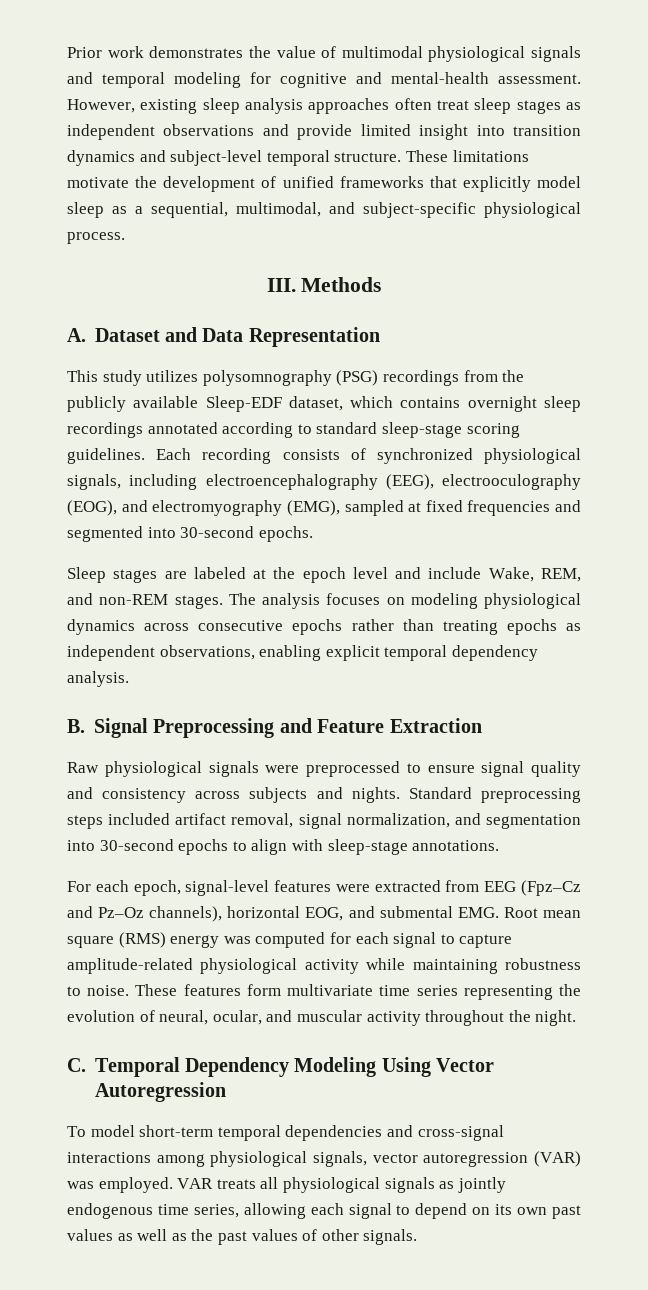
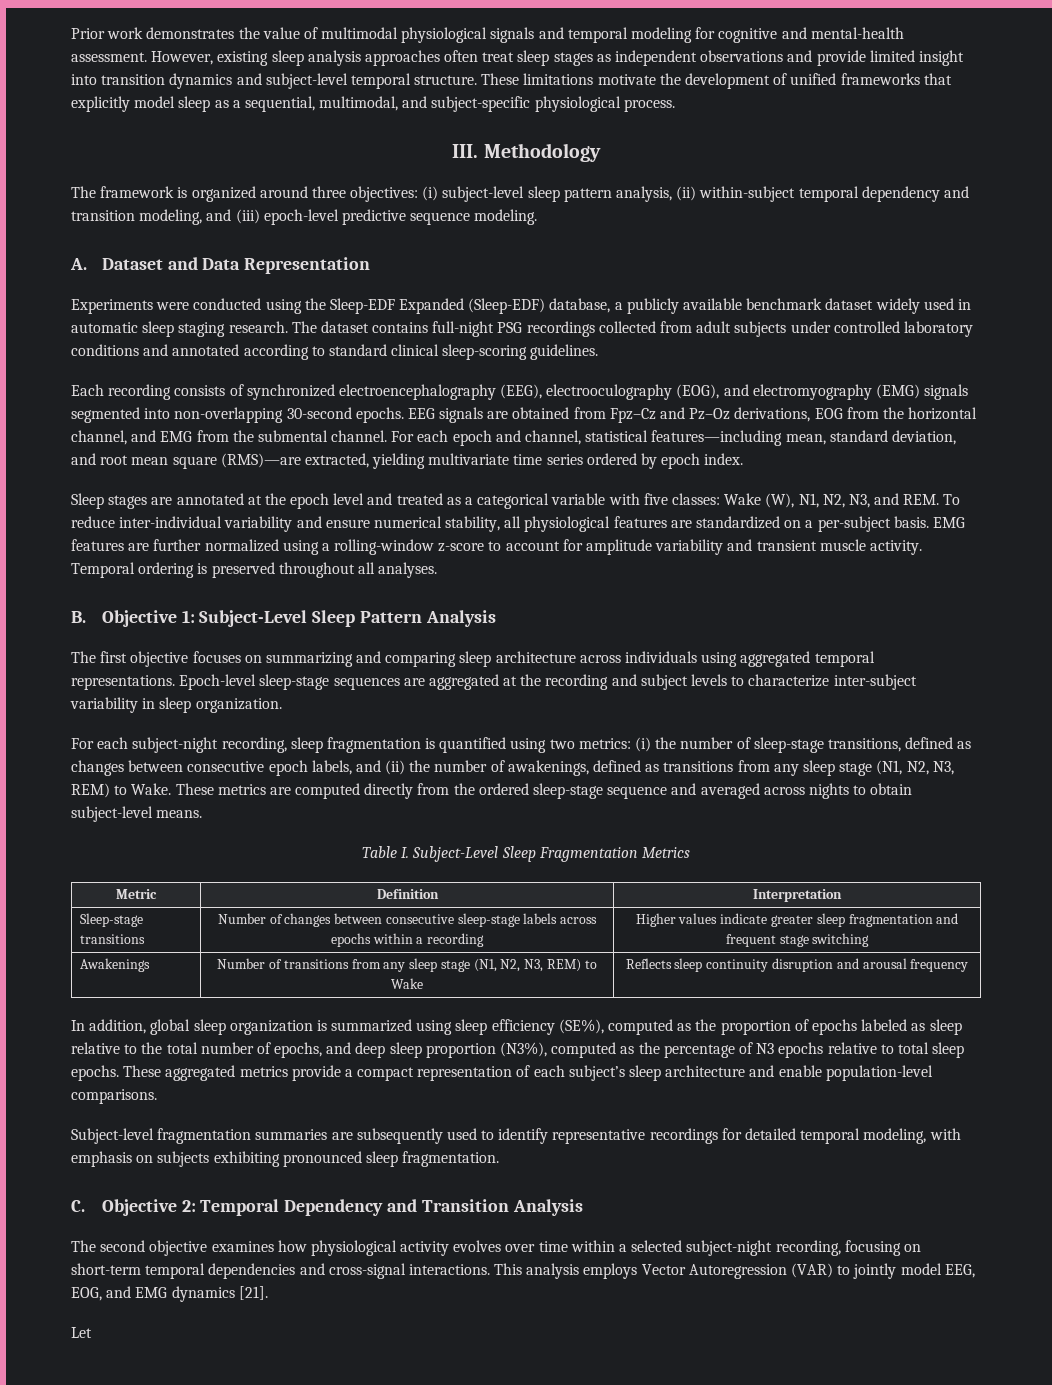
- III. Methods
+ III. Methodology
+ The framework is organized around three objectives: (i) subject-level sleep pattern analysis, (ii) within-subject temporal dependency and transition modeling, and (iii) epoch-level predictive sequence modeling.
- This study utilizes polysomnography (PSG) recordings from the publicly available Sleep-EDF dataset, which contains overnight sleep recordings annotated according to standard sleep-stage scoring guidelines. Each recording consists of synchronized physiological signals, including electroencephalography (EEG), electrooculography (EOG), and electromyography (EMG), sampled at fixed frequencies and segmented into 30-second epochs.
+ Experiments were conducted using the Sleep-EDF Expanded (Sleep-EDF) database, a publicly available benchmark dataset widely used in automatic sleep staging research. The dataset contains full-night PSG recordings collected from adult subjects under controlled laboratory conditions and annotated according to standard clinical sleep-scoring guidelines.
+ Each recording consists of synchronized electroencephalography (EEG), electrooculography (EOG), and electromyography (EMG) signals segmented into non-overlapping 30-second epochs. EEG signals are obtained from Fpz–Cz and Pz–Oz derivations, EOG from the horizontal channel, and EMG from the submental channel. For each epoch and channel, statistical features—including mean, standard deviation, and root mean square (RMS)—are extracted, yielding multivariate time series ordered by epoch index.
- Sleep stages are labeled at the epoch level and include Wake, REM, and non-REM stages. The analysis focuses on modeling physiological dynamics across consecutive epochs rather than treating epochs as independent observations, enabling explicit temporal dependency analysis.
- B. Signal Preprocessing and Feature Extraction
- Raw physiological signals were preprocessed to ensure signal quality and consistency across subjects and nights. Standard preprocessing steps included artifact removal, signal normalization, and segmentation into 30-second epochs to align with sleep-stage annotations.
- For each epoch, signal-level features were extracted from EEG (Fpz–Cz and Pz–Oz channels), horizontal EOG, and submental EMG. Root mean square (RMS) energy was computed for each signal to capture amplitude-related physiological activity while maintaining robustness to noise. These features form multivariate time series representing the evolution of neural, ocular, and muscular activity throughout the night.
- C. Temporal Dependency Modeling Using Vector Autoregression
- To model short-term temporal dependencies and cross-signal interactions among physiological signals, vector autoregression (VAR) was employed. VAR treats all physiological signals as jointly endogenous time series, allowing each signal to depend on its own past values as well as the past values of other signals.
+ Sleep stages are annotated at the epoch level and treated as a categorical variable with five classes: Wake (W), N1, N2, N3, and REM. To reduce inter-individual variability and ensure numerical stability, all physiological features are standardized on a per-subject basis. EMG features are further normalized using a rolling-window z-score to account for amplitude variability and transient muscle activity. Temporal ordering is preserved throughout all analyses.
+ B. Objective 1: Subject-Level Sleep Pattern Analysis
+ The first objective focuses on summarizing and comparing sleep architecture across individuals using aggregated temporal representations. Epoch-level sleep-stage sequences are aggregated at the recording and subject levels to characterize inter-subject variability in sleep organization.
+ For each subject-night recording, sleep fragmentation is quantified using two metrics: (i) the number of sleep-stage transitions, defined as changes between consecutive epoch labels, and (ii) the number of awakenings, defined as transitions from any sleep stage (N1, N2, N3, REM) to Wake. These metrics are computed directly from the ordered sleep-stage sequence and averaged across nights to obtain subject-level means.
+ Table I. Subject-Level Sleep Fragmentation Metrics
+ Metric | Definition | Interpretation
+ Sleep-stage transitions | Number of changes between consecutive sleep-stage labels across epochs within a recording | Higher values indicate greater sleep fragmentation and frequent stage switching
+ Awakenings | Number of transitions from any sleep stage (N1, N2, N3, REM) to Wake | Reflects sleep continuity disruption and arousal frequency
+ In addition, global sleep organization is summarized using sleep efficiency (SE%), computed as the proportion of epochs labeled as sleep relative to the total number of epochs, and deep sleep proportion (N3%), computed as the percentage of N3 epochs relative to total sleep epochs. These aggregated metrics provide a compact representation of each subject’s sleep architecture and enable population-level comparisons.
+ Subject-level fragmentation summaries are subsequently used to identify representative recordings for detailed temporal modeling, with emphasis on subjects exhibiting pronounced sleep fragmentation.
+ C. Objective 2: Temporal Dependency and Transition Analysis
+ The second objective examines how physiological activity evolves over time within a selected subject-night recording, focusing on short-term temporal dependencies and cross-signal interactions. This analysis employs Vector Autoregression (VAR) to jointly model EEG, EOG, and EMG dynamics [21].
+ Let

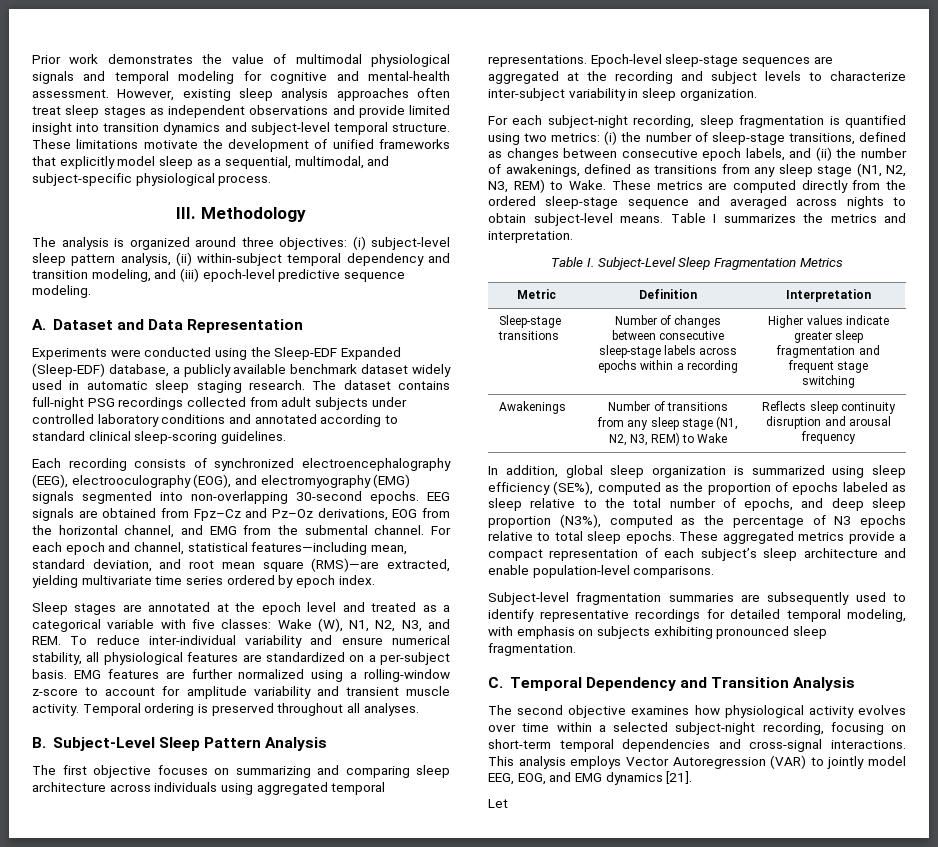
- The framework is organized around three objectives: (i) subject-level sleep pattern analysis, (ii) within-subject temporal dependency and transition modeling, and (iii) epoch-level predictive sequence modeling.
+ The analysis is organized around three objectives: (i) subject-level sleep pattern analysis, (ii) within-subject temporal dependency and transition modeling, and (iii) epoch-level predictive sequence modeling.
- B. Objective 1: Subject-Level Sleep Pattern Analysis
+ B. Subject-Level Sleep Pattern Analysis
+ Table I summarizes the metrics and interpretation.
- C. Objective 2: Temporal Dependency and Transition Analysis
+ C. Temporal Dependency and Transition Analysis

